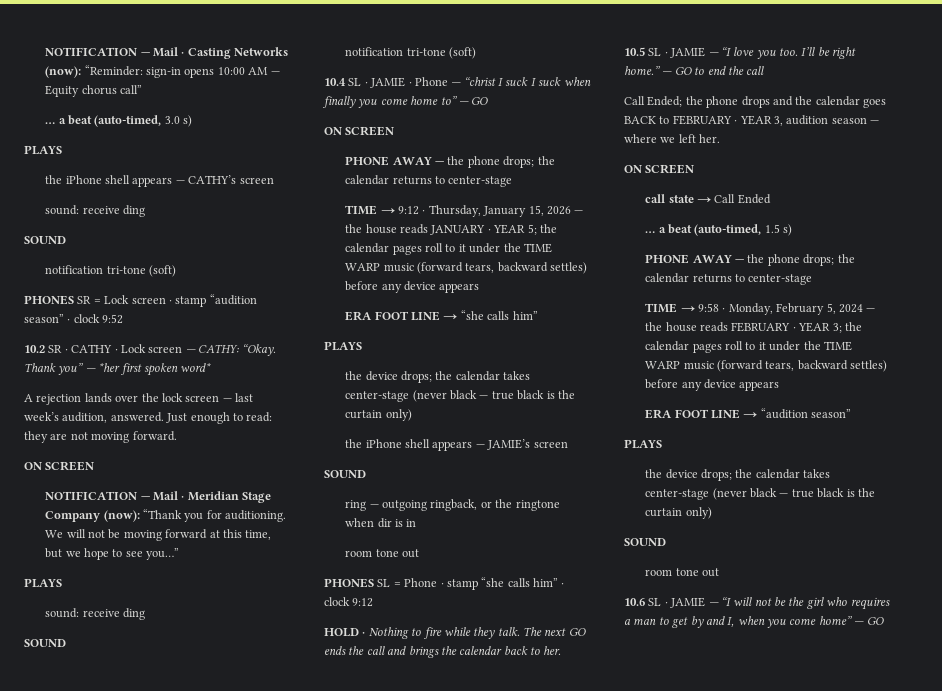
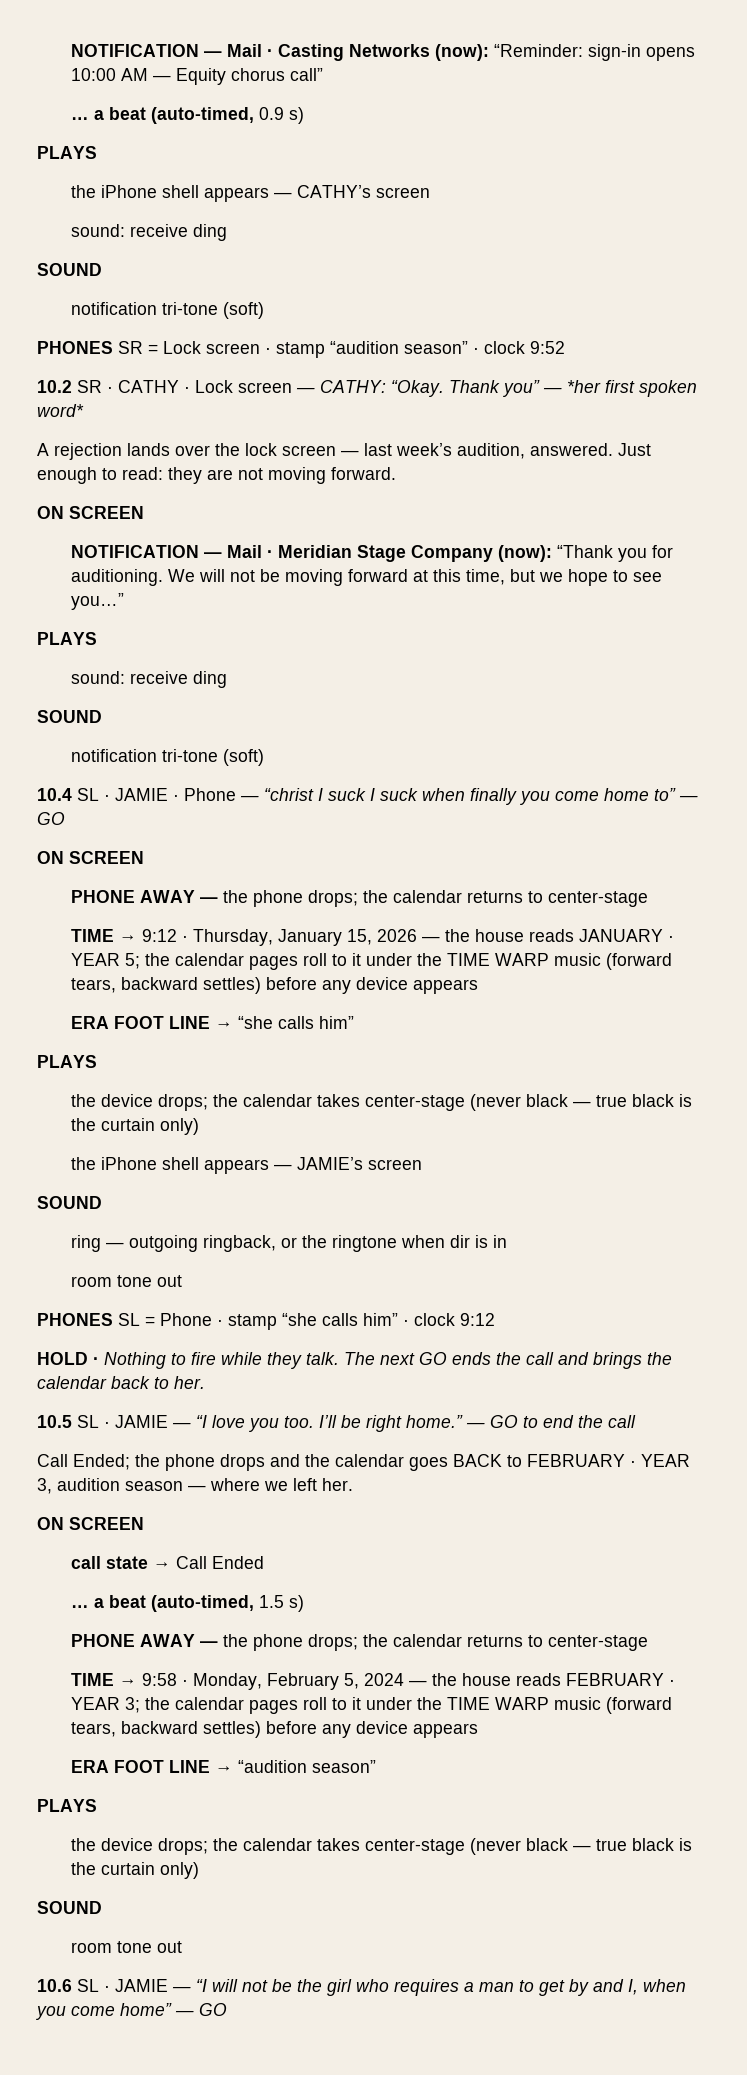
- … a beat (auto-timed, 3.0 s)
+ … a beat (auto-timed, 0.9 s)

